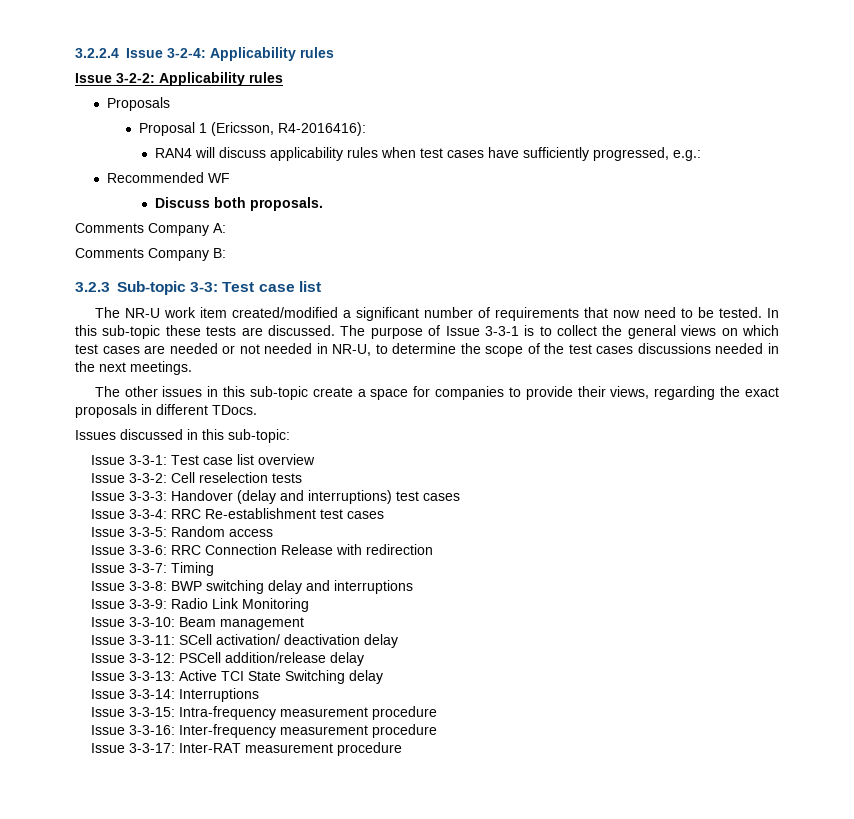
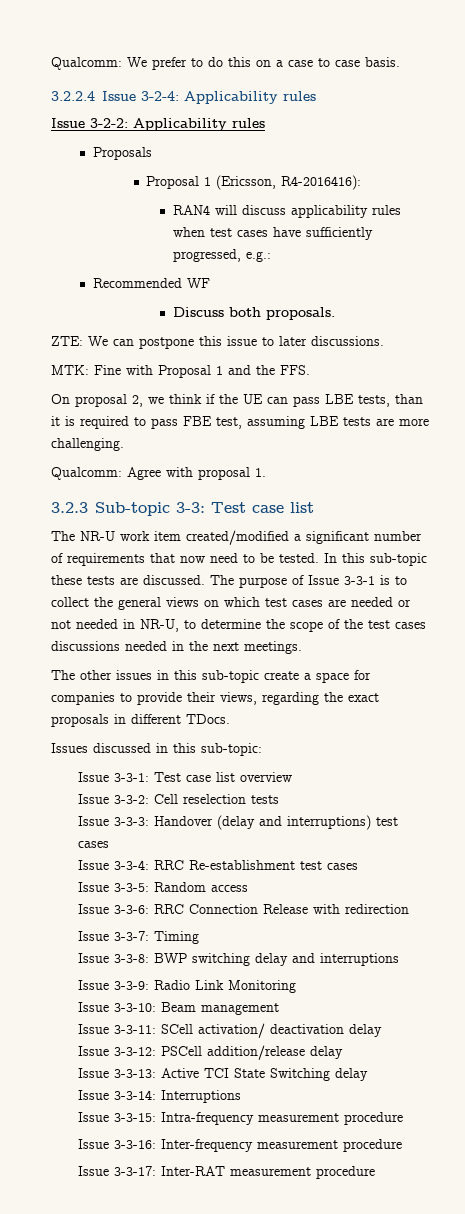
+ Qualcomm: We prefer to do this on a case to case basis.
- Comments Company A:
- Comments Company B:
+ ZTE: We can postpone this issue to later discussions.
+ MTK: Fine with Proposal 1 and the FFS.
+ On proposal 2, we think if the UE can pass LBE tests, than it is required to pass FBE test, assuming LBE tests are more challenging.
+ Qualcomm: Agree with proposal 1.

